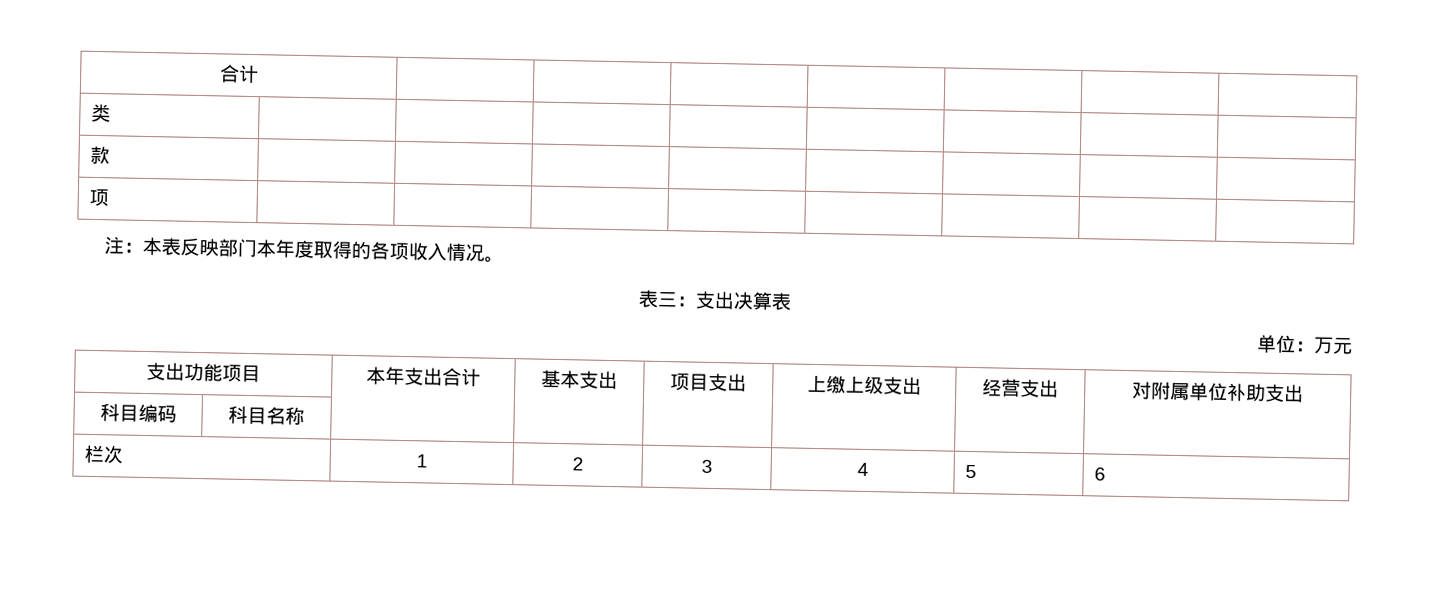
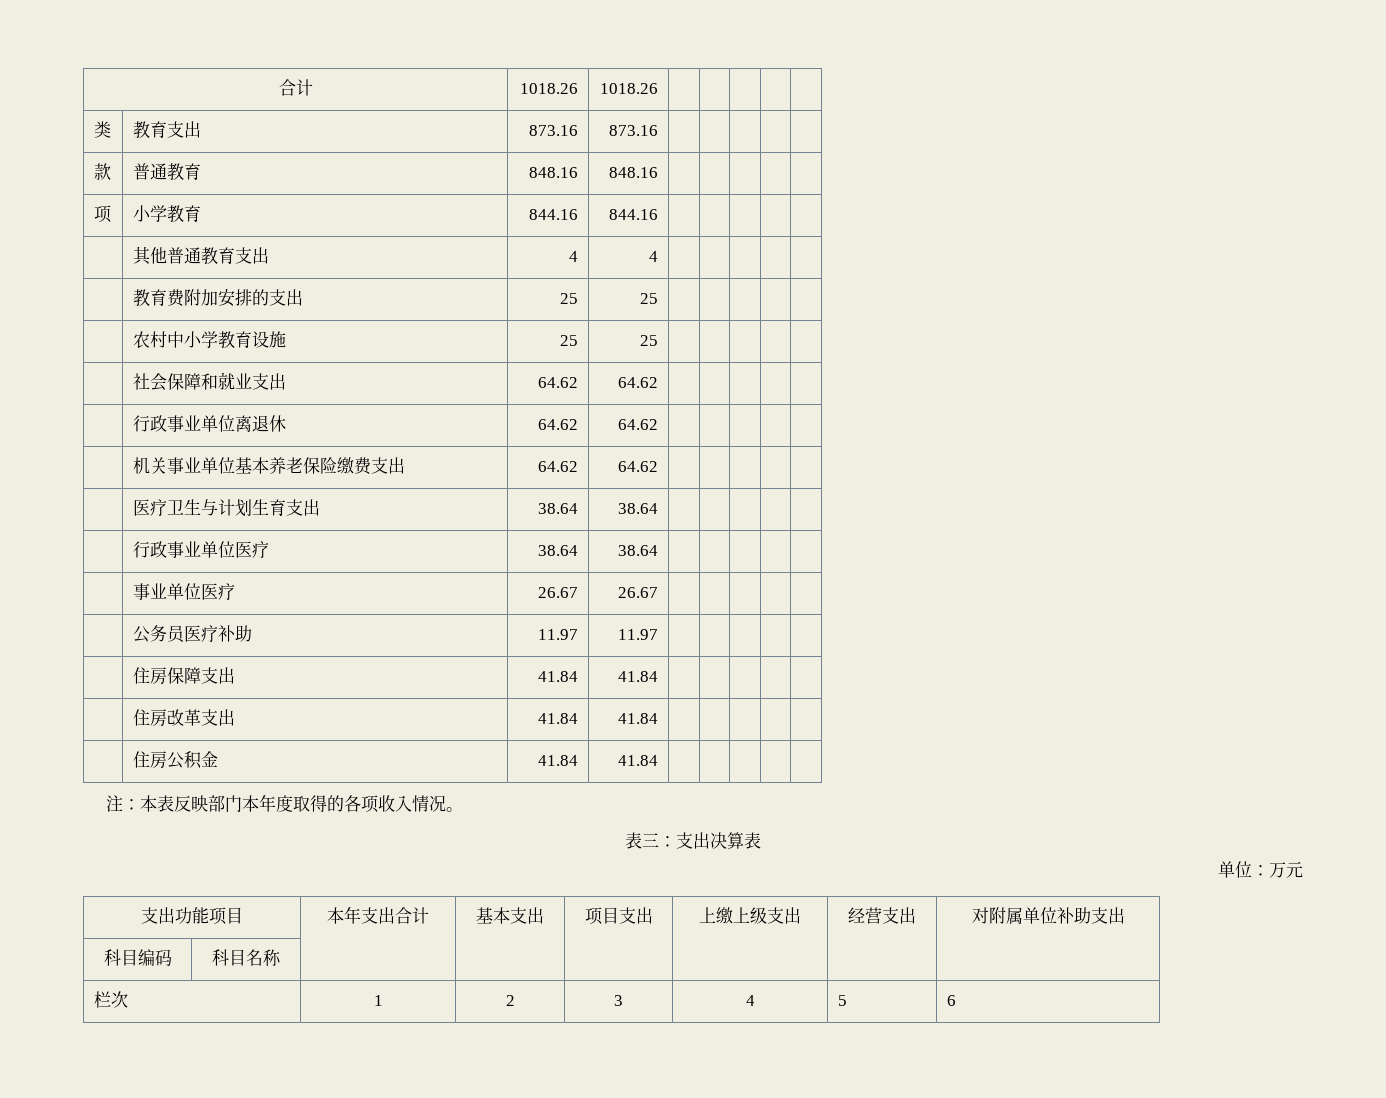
- 合计 | | | | | | |
+ 合计 | 1018.26 | 1018.26 | | | | |
- 类 | | | | | | | |
- 款 | | | | | | | |
- 项 | | | | | | | |
+ 类 | 教育支出 | 873.16 | 873.16 | | | | |
+ 款 | 普通教育 | 848.16 | 848.16 | | | | |
+ 项 | 小学教育 | 844.16 | 844.16 | | | | |
+ | 其他普通教育支出 | 4 | 4 | | | | |
+ | 教育费附加安排的支出 | 25 | 25 | | | | |
+ | 农村中小学教育设施 | 25 | 25 | | | | |
+ | 社会保障和就业支出 | 64.62 | 64.62 | | | | |
+ | 行政事业单位离退休 | 64.62 | 64.62 | | | | |
+ | 机关事业单位基本养老保险缴费支出 | 64.62 | 64.62 | | | | |
+ | 医疗卫生与计划生育支出 | 38.64 | 38.64 | | | | |
+ | 行政事业单位医疗 | 38.64 | 38.64 | | | | |
+ | 事业单位医疗 | 26.67 | 26.67 | | | | |
+ | 公务员医疗补助 | 11.97 | 11.97 | | | | |
+ | 住房保障支出 | 41.84 | 41.84 | | | | |
+ | 住房改革支出 | 41.84 | 41.84 | | | | |
+ | 住房公积金 | 41.84 | 41.84 | | | | |

